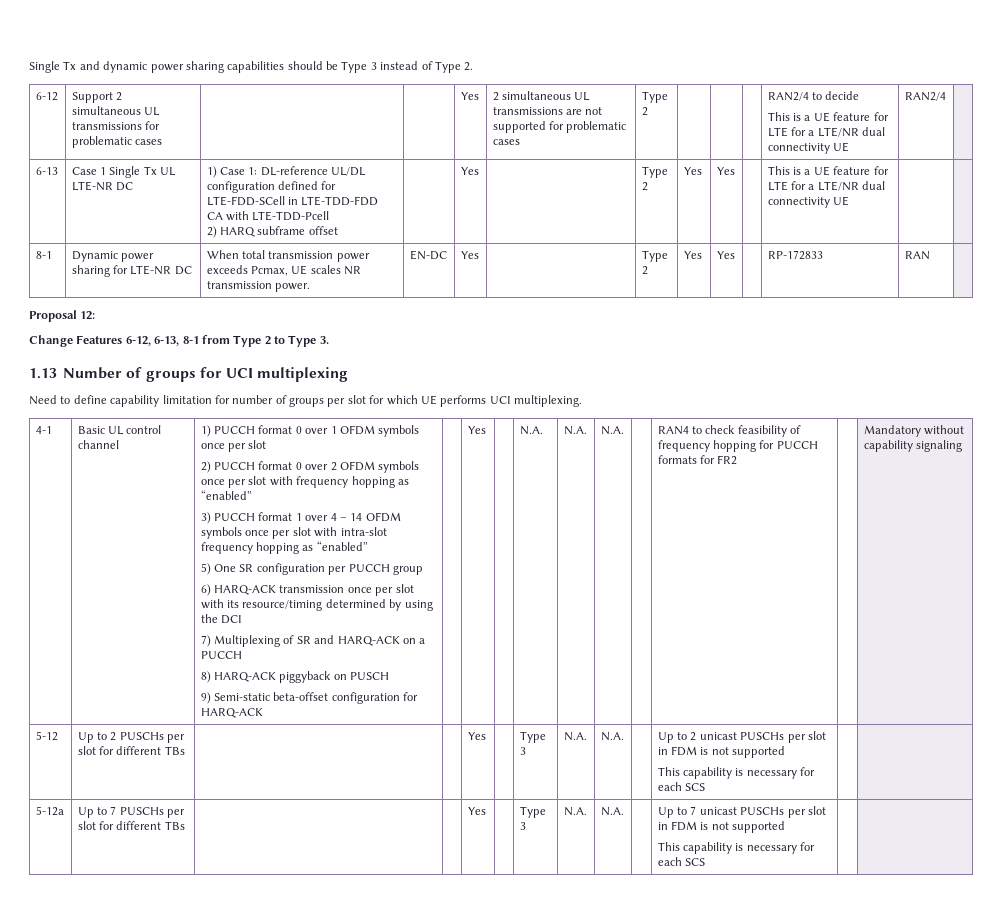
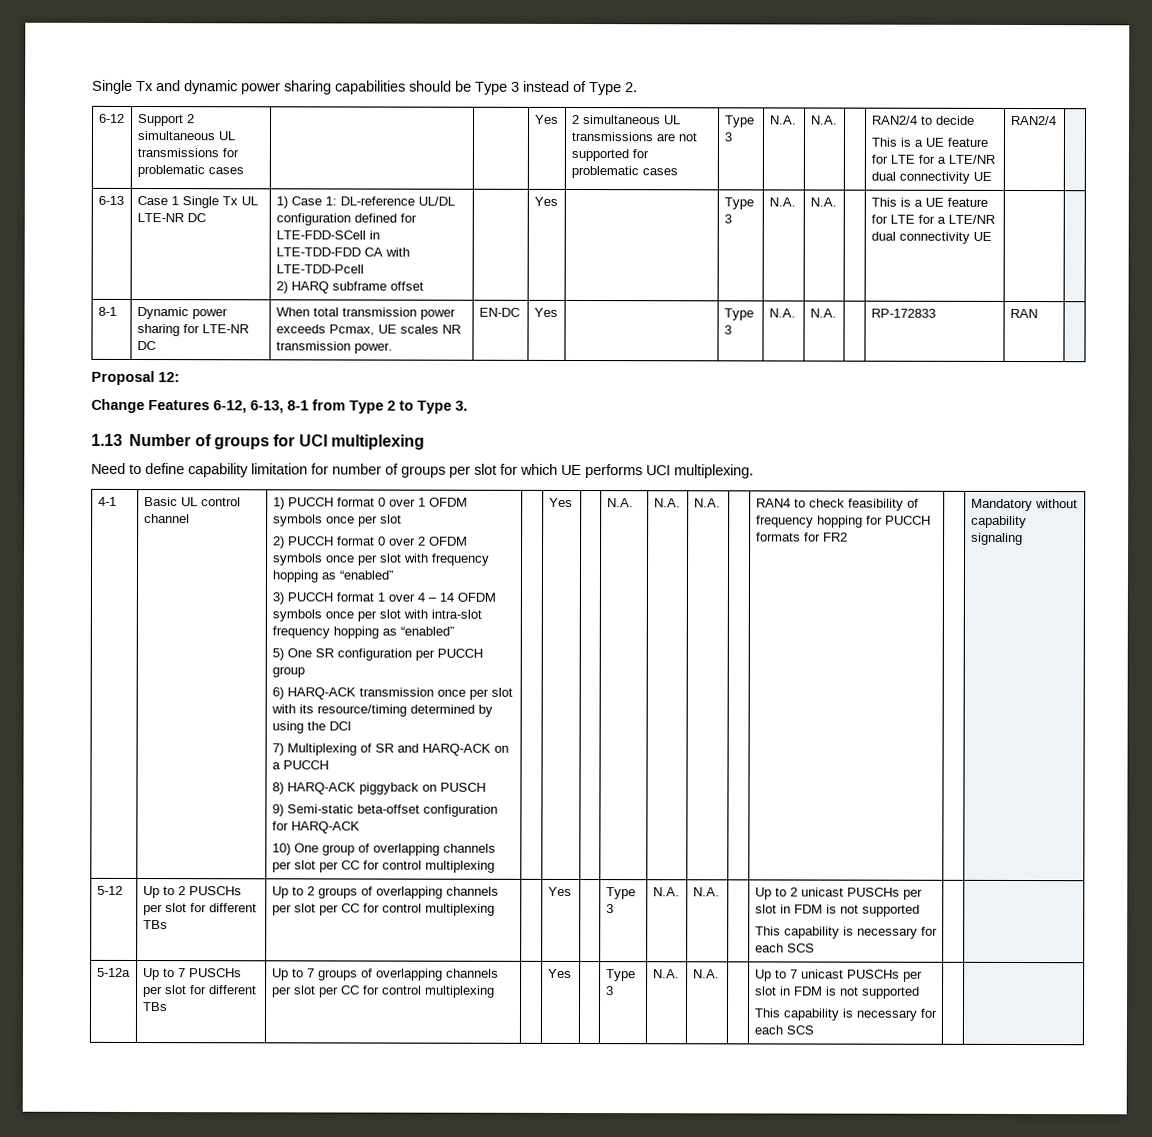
- 2 simultaneous UL transmissions are not supported for problematic cases | Type 2
+ 2 simultaneous UL transmissions are not supported for problematic cases | Type 3 | N.A. | N.A.
- 2) HARQ subframe offset | | Yes | | Type 2 | Yes | Yes
+ 2) HARQ subframe offset | | Yes | | Type 3 | N.A. | N.A.
- 8-1 | Dynamic power sharing for LTE-NR DC | When total transmission power exceeds Pcmax, UE scales NR transmission power. | EN-DC | Yes | | Type 2 | Yes | Yes | | RP-172833 | RAN |
+ 8-1 | Dynamic power sharing for LTE-NR DC | When total transmission power exceeds Pcmax, UE scales NR transmission power. | EN-DC | Yes | | Type 3 | N.A. | N.A. | | RP-172833 | RAN |
+ 10) One group of overlapping channels per slot per CC for control multiplexing
+ Up to 2 groups of overlapping channels per slot per CC for control multiplexing
+ Up to 7 groups of overlapping channels per slot per CC for control multiplexing

